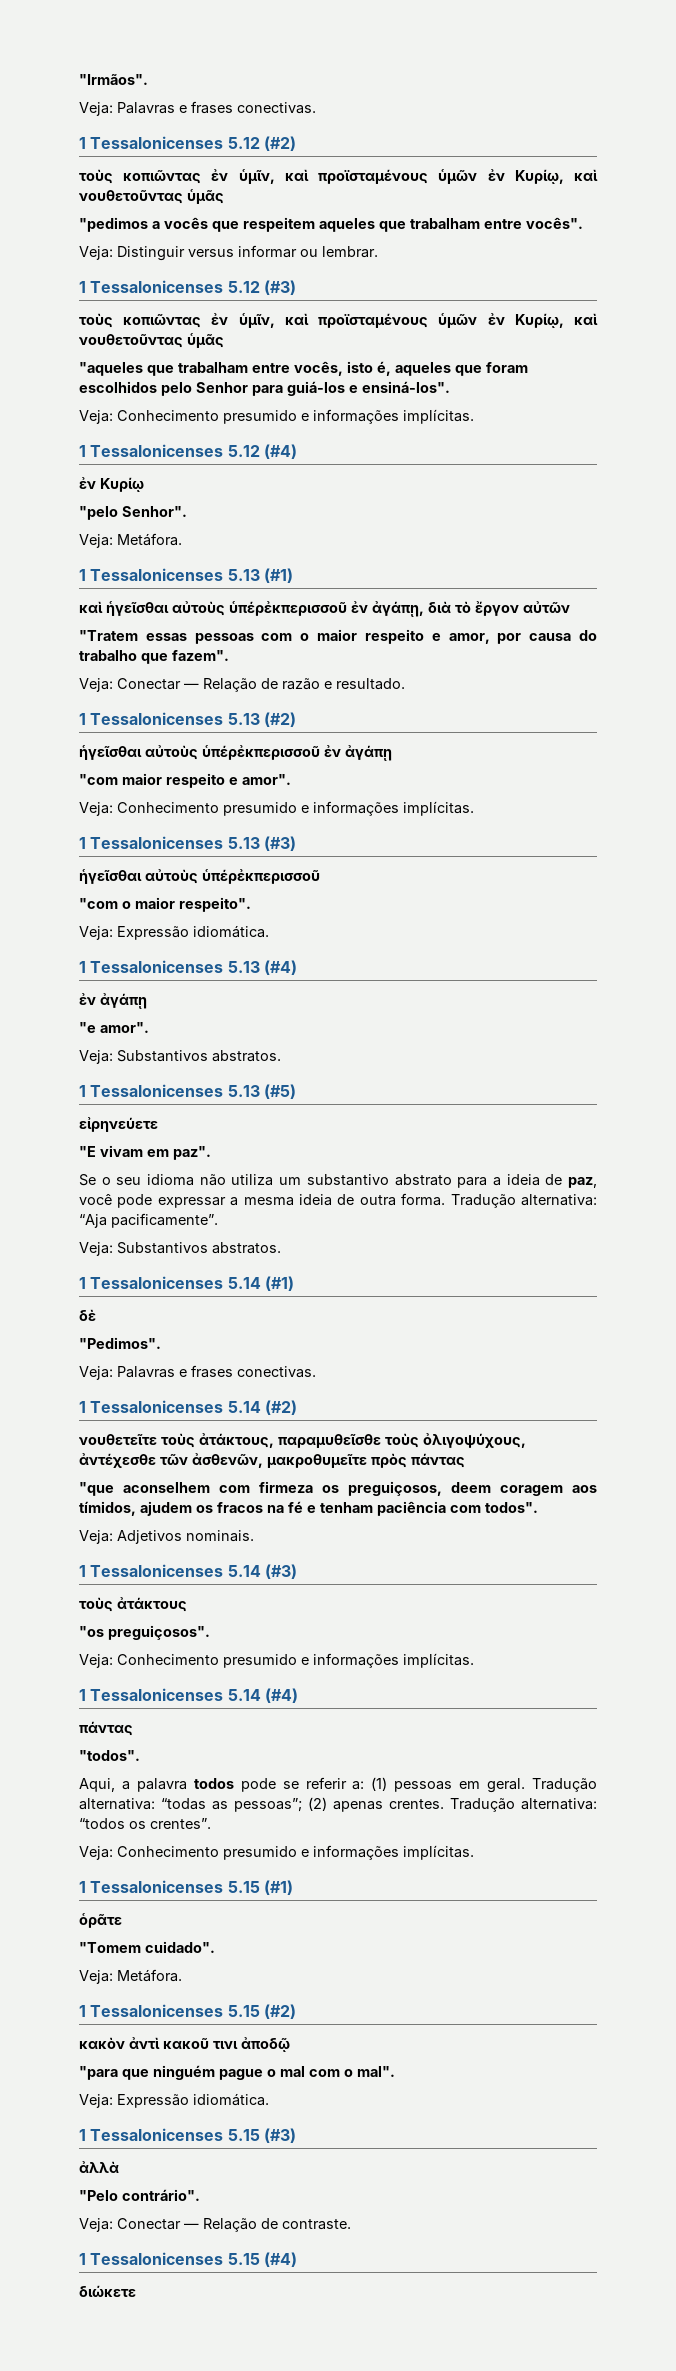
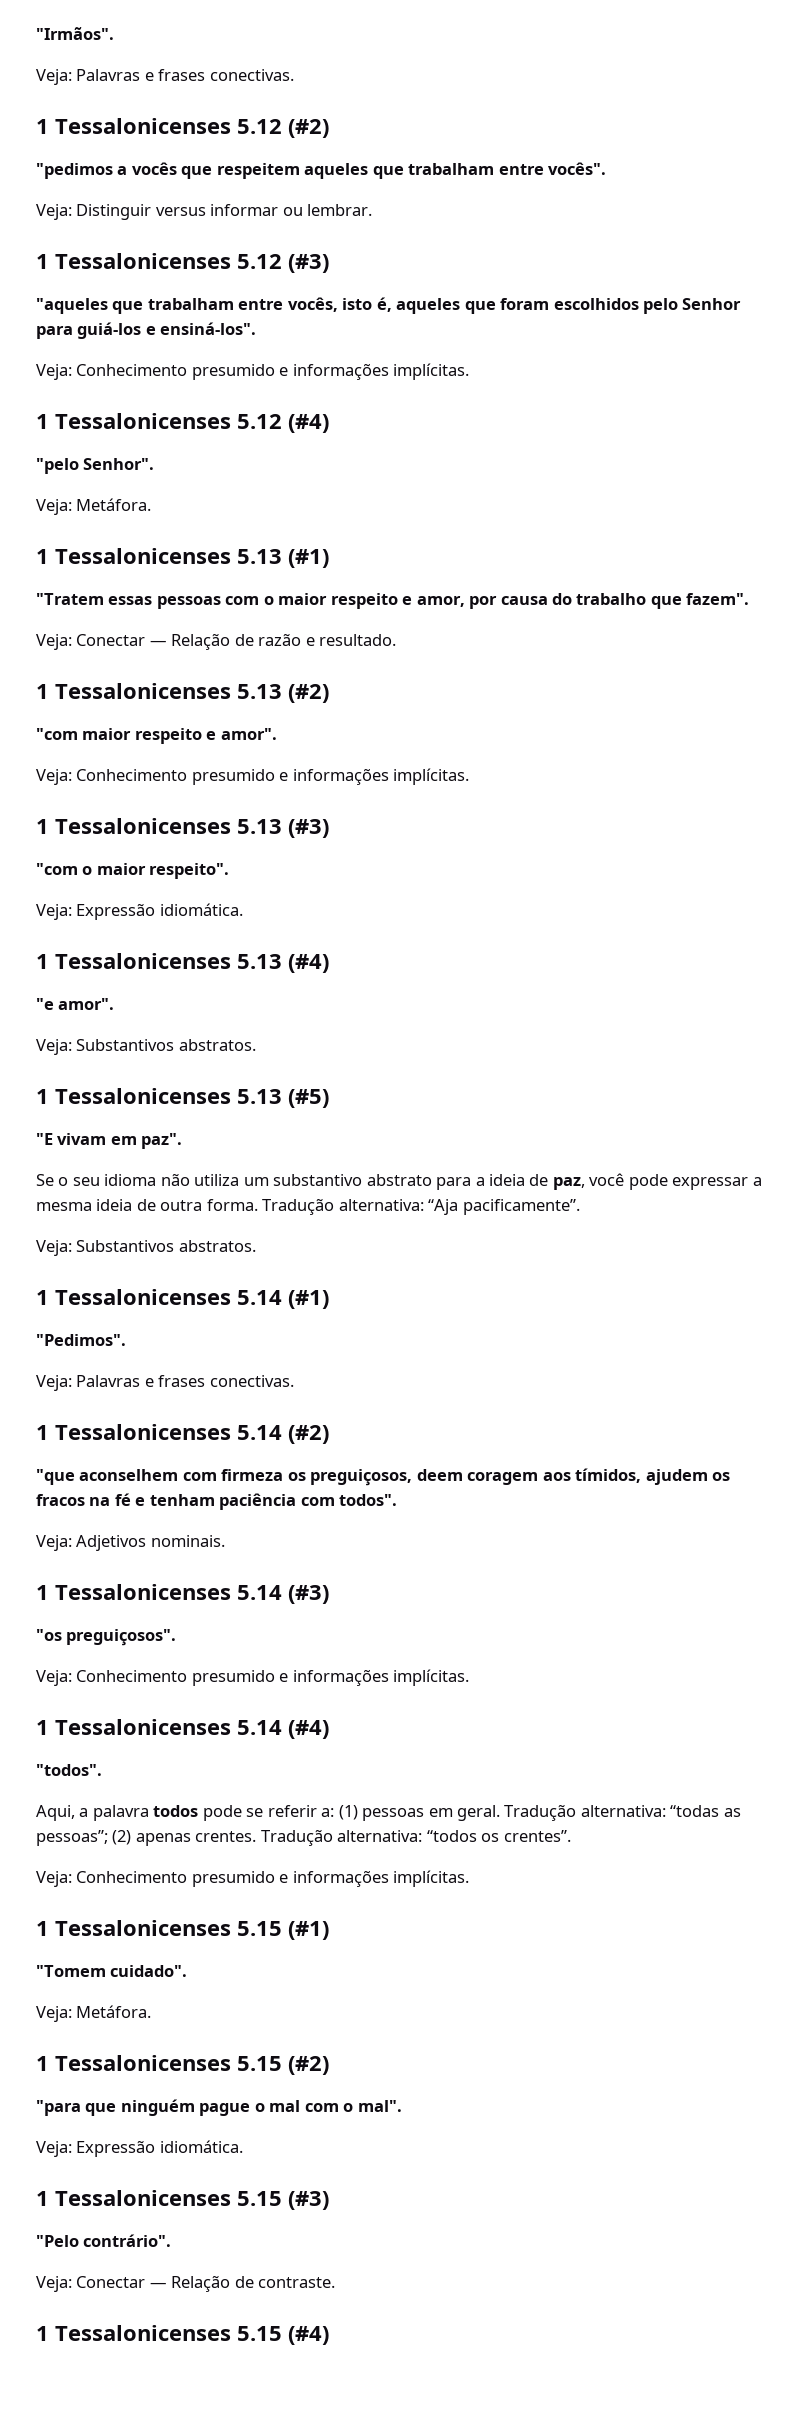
  1 Tessalonicenses 5.12 (#2)
- τοὺς κοπιῶντας ἐν ὑμῖν, καὶ προϊσταμένους ὑμῶν ἐν Κυρίῳ, καὶ νουθετοῦντας ὑμᾶς
  1 Tessalonicenses 5.12 (#3)
- τοὺς κοπιῶντας ἐν ὑμῖν, καὶ προϊσταμένους ὑμῶν ἐν Κυρίῳ, καὶ νουθετοῦντας ὑμᾶς
- ἐν Κυρίῳ
- καὶ ἡγεῖσθαι αὐτοὺς ὑπέρἐκπερισσοῦ ἐν ἀγάπῃ, διὰ τὸ ἔργον αὐτῶν
- ἡγεῖσθαι αὐτοὺς ὑπέρἐκπερισσοῦ ἐν ἀγάπῃ
  1 Tessalonicenses 5.13 (#3)
- ἡγεῖσθαι αὐτοὺς ὑπέρἐκπερισσοῦ
  1 Tessalonicenses 5.13 (#4)
- ἐν ἀγάπῃ
- εἰρηνεύετε
- δὲ
- νουθετεῖτε τοὺς ἀτάκτους, παραμυθεῖσθε τοὺς ὀλιγοψύχους, ἀντέχεσθε τῶν ἀσθενῶν, μακροθυμεῖτε πρὸς πάντας
- τοὺς ἀτάκτους
  1 Tessalonicenses 5.14 (#4)
- πάντας
- ὁρᾶτε
- κακὸν ἀντὶ κακοῦ τινι ἀποδῷ
- ἀλλὰ
- διώκετε

